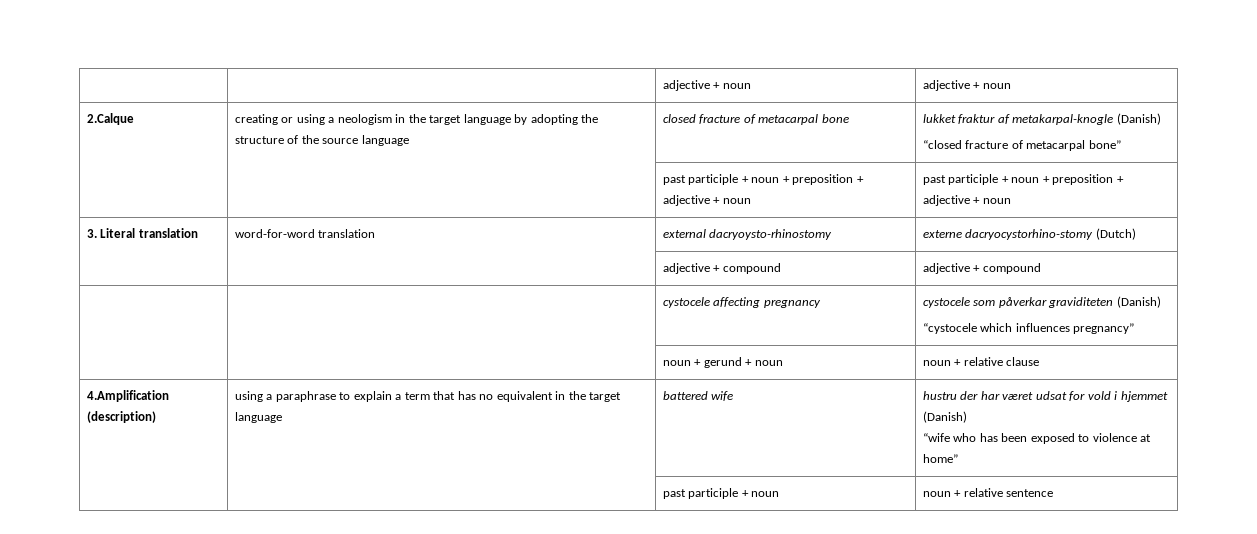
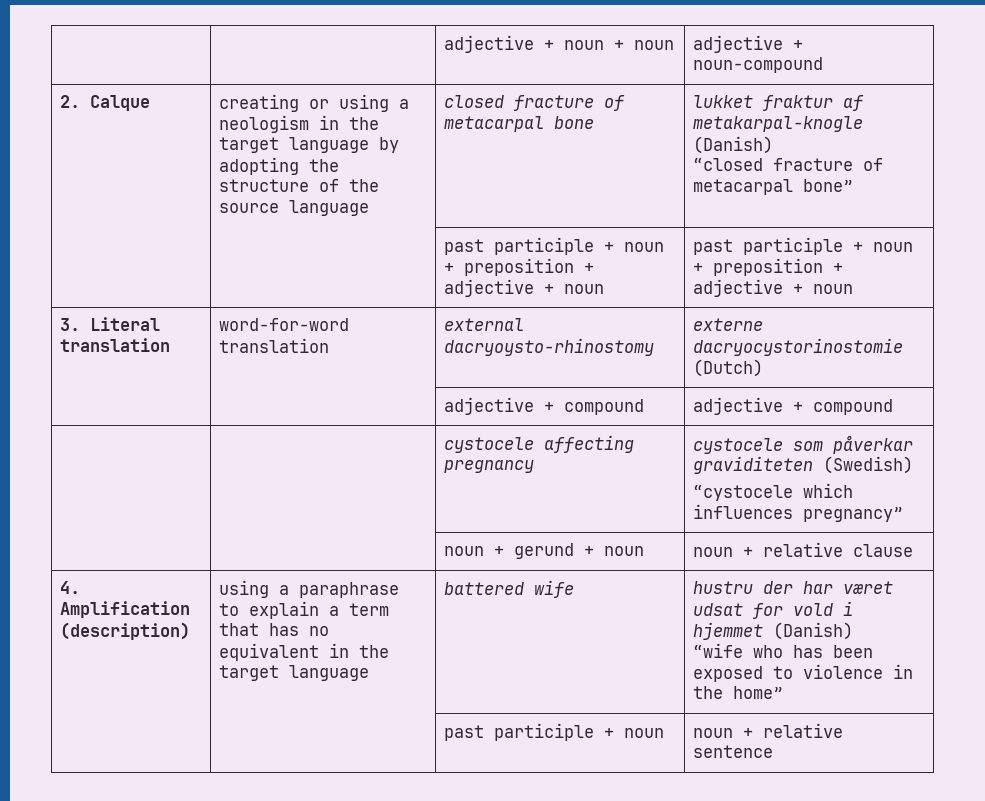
- | | adjective + noun | adjective + noun
- 2.Calque | creating or using a neologism in the target language by adopting the structure of the source language | closed fracture of metacarpal bone | lukket fraktur af metakarpal-knogle (Danish)
+ | | adjective + noun + noun | adjective + noun-compound
+ 2. Calque | creating or using a neologism in the target language by adopting the structure of the source language | closed fracture of metacarpal bone | lukket fraktur af metakarpal-knogle (Danish)
- 3. Literal translation | word-for-word translation | external dacryoysto-rhinostomy | externe dacryocystorhino-stomy (Dutch)
+ 3. Literal translation | word-for-word translation | external dacryoysto-rhinostomy | externe dacryocystorinostomie (Dutch)
- | | cystocele affecting pregnancy | cystocele som påverkar graviditeten (Danish)
+ | | cystocele affecting pregnancy | cystocele som påverkar graviditeten (Swedish)
- 4.Amplification (description) | using a paraphrase to explain a term that has no equivalent in the target language | battered wife | hustru der har været udsat for vold i hjemmet (Danish)
- “wife who has been exposed to violence at home”
+ 4. Amplification (description) | using a paraphrase to explain a term that has no equivalent in the target language | battered wife | hustru der har været udsat for vold i hjemmet (Danish)
+ “wife who has been exposed to violence in the home”

